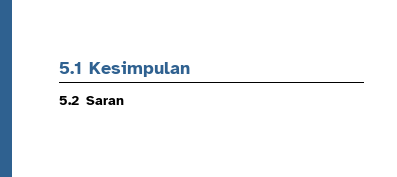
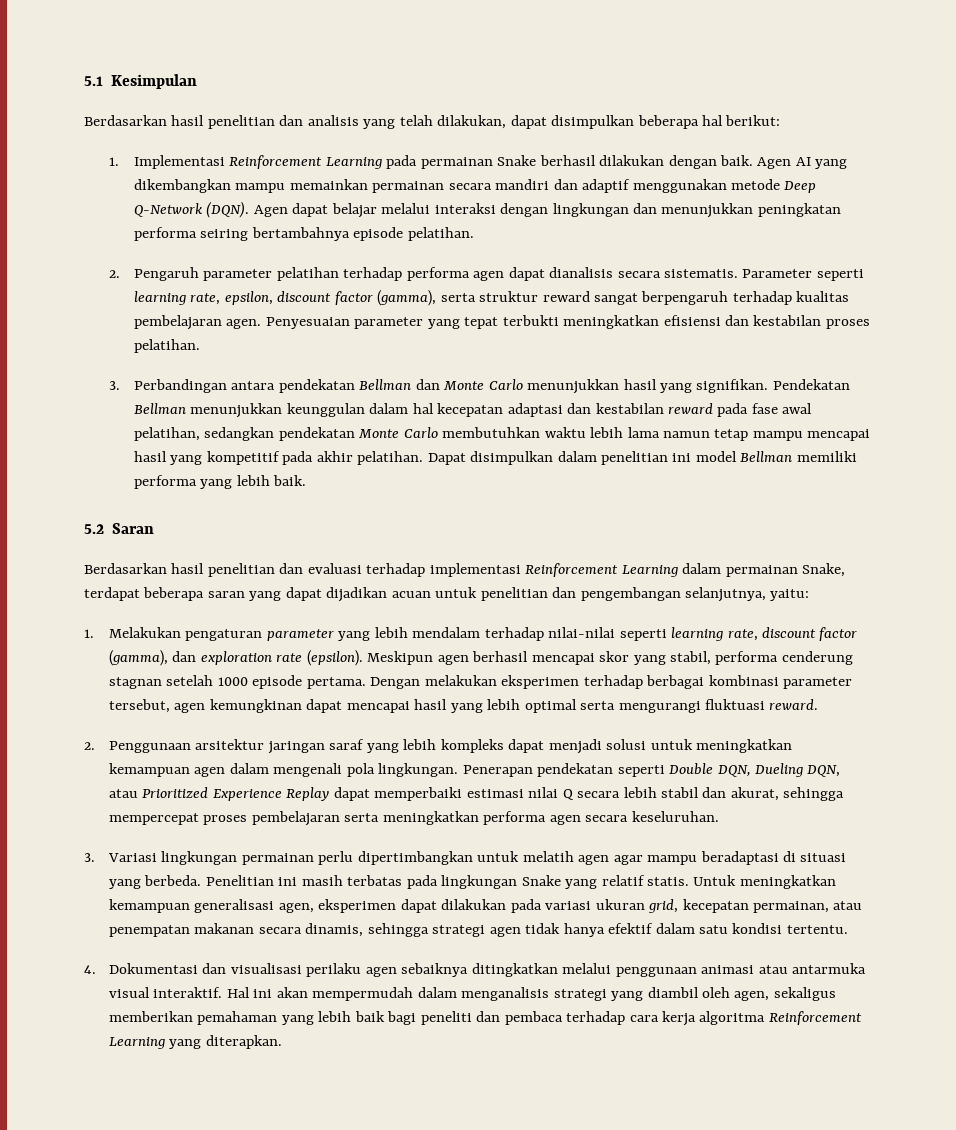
+ Berdasarkan hasil penelitian dan analisis yang telah dilakukan, dapat disimpulkan beberapa hal berikut:
+ 1. Implementasi Reinforcement Learning pada permainan Snake berhasil dilakukan dengan baik. Agen AI yang dikembangkan mampu memainkan permainan secara mandiri dan adaptif menggunakan metode Deep Q-Network (DQN). Agen dapat belajar melalui interaksi dengan lingkungan dan menunjukkan peningkatan performa seiring bertambahnya episode pelatihan.
+ 2. Pengaruh parameter pelatihan terhadap performa agen dapat dianalisis secara sistematis. Parameter seperti learning rate, epsilon, discount factor (gamma), serta struktur reward sangat berpengaruh terhadap kualitas pembelajaran agen. Penyesuaian parameter yang tepat terbukti meningkatkan efisiensi dan kestabilan proses pelatihan.
+ 3. Perbandingan antara pendekatan Bellman dan Monte Carlo menunjukkan hasil yang signifikan. Pendekatan Bellman menunjukkan keunggulan dalam hal kecepatan adaptasi dan kestabilan reward pada fase awal pelatihan, sedangkan pendekatan Monte Carlo membutuhkan waktu lebih lama namun tetap mampu mencapai hasil yang kompetitif pada akhir pelatihan. Dapat disimpulkan dalam penelitian ini model Bellman memiliki performa yang lebih baik.
  5.2 Saran
+ Berdasarkan hasil penelitian dan evaluasi terhadap implementasi Reinforcement Learning dalam permainan Snake, terdapat beberapa saran yang dapat dijadikan acuan untuk penelitian dan pengembangan selanjutnya, yaitu:
+ 1. Melakukan pengaturan parameter yang lebih mendalam terhadap nilai-nilai seperti learning rate, discount factor (gamma), dan exploration rate (epsilon). Meskipun agen berhasil mencapai skor yang stabil, performa cenderung stagnan setelah 1000 episode pertama. Dengan melakukan eksperimen terhadap berbagai kombinasi parameter tersebut, agen kemungkinan dapat mencapai hasil yang lebih optimal serta mengurangi fluktuasi reward.
+ 2. Penggunaan arsitektur jaringan saraf yang lebih kompleks dapat menjadi solusi untuk meningkatkan kemampuan agen dalam mengenali pola lingkungan. Penerapan pendekatan seperti Double DQN, Dueling DQN, atau Prioritized Experience Replay dapat memperbaiki estimasi nilai Q secara lebih stabil dan akurat, sehingga mempercepat proses pembelajaran serta meningkatkan performa agen secara keseluruhan.
+ 3. Variasi lingkungan permainan perlu dipertimbangkan untuk melatih agen agar mampu beradaptasi di situasi yang berbeda. Penelitian ini masih terbatas pada lingkungan Snake yang relatif statis. Untuk meningkatkan kemampuan generalisasi agen, eksperimen dapat dilakukan pada variasi ukuran grid, kecepatan permainan, atau penempatan makanan secara dinamis, sehingga strategi agen tidak hanya efektif dalam satu kondisi tertentu.
+ 4. Dokumentasi dan visualisasi perilaku agen sebaiknya ditingkatkan melalui penggunaan animasi atau antarmuka visual interaktif. Hal ini akan mempermudah dalam menganalisis strategi yang diambil oleh agen, sekaligus memberikan pemahaman yang lebih baik bagi peneliti dan pembaca terhadap cara kerja algoritma Reinforcement Learning yang diterapkan.

